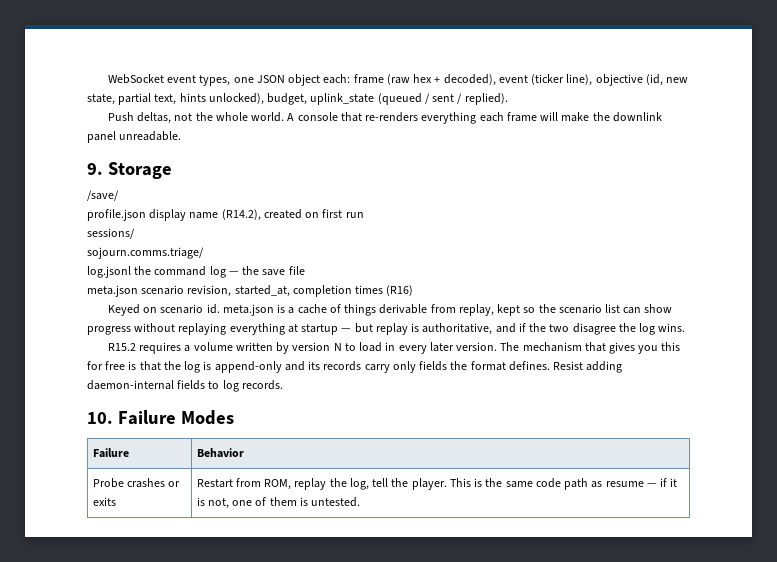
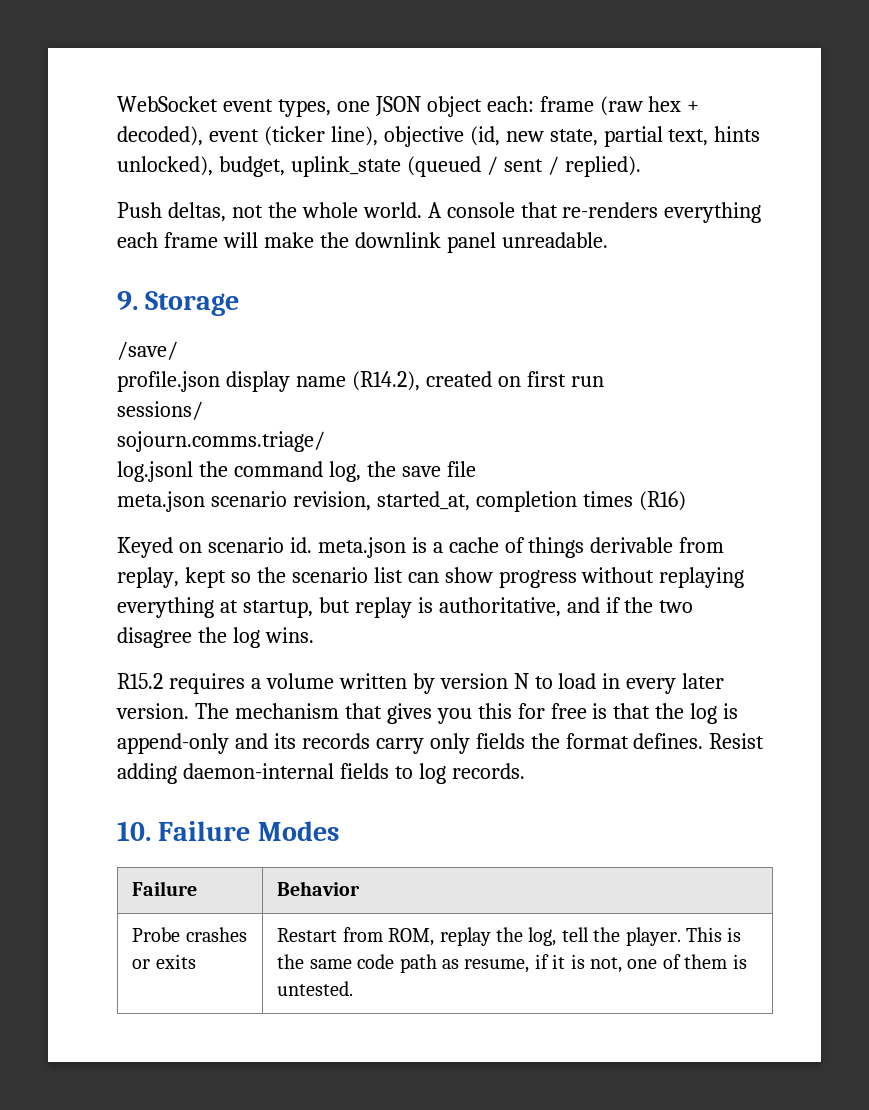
- log.jsonl the command log — the save file
+ log.jsonl the command log, the save file
- Keyed on scenario id. meta.json is a cache of things derivable from replay, kept so the scenario list can show progress without replaying everything at startup — but replay is authoritative, and if the two disagree the log wins.
+ Keyed on scenario id. meta.json is a cache of things derivable from replay, kept so the scenario list can show progress without replaying everything at startup, but replay is authoritative, and if the two disagree the log wins.
- Probe crashes or exits | Restart from ROM, replay the log, tell the player. This is the same code path as resume — if it is not, one of them is untested.
+ Probe crashes or exits | Restart from ROM, replay the log, tell the player. This is the same code path as resume, if it is not, one of them is untested.

